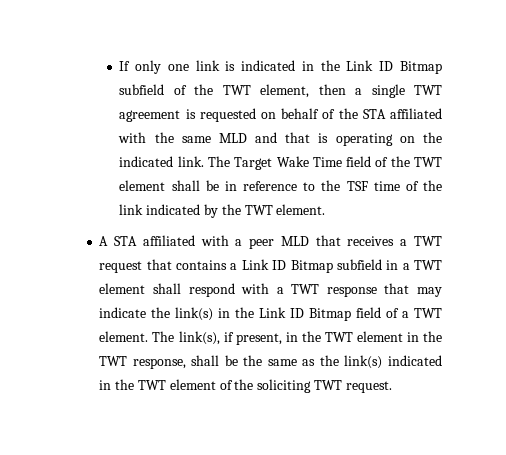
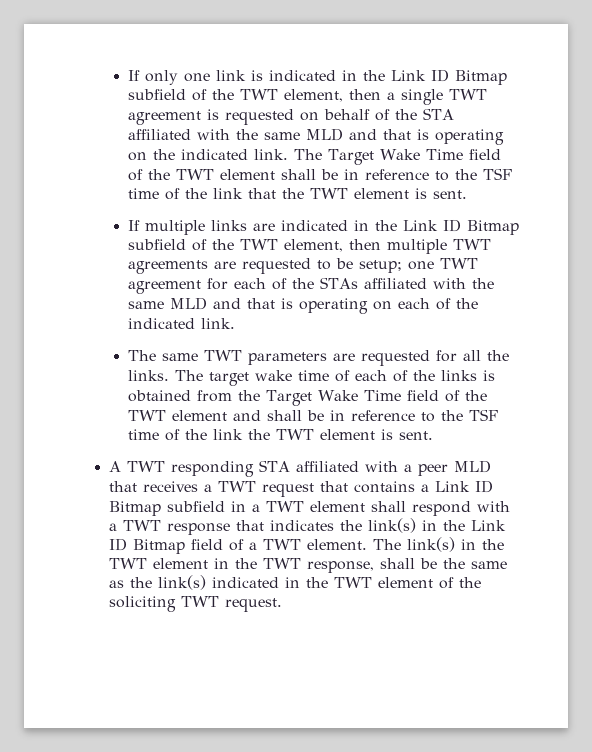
- The Target Wake Time field of the TWT element shall be in reference to the TSF time of the link indicated by the TWT element.
+ The Target Wake Time field of the TWT element shall be in reference to the TSF time of the link that the TWT element is sent.
+ If multiple links are indicated in the Link ID Bitmap subfield of the TWT element, then multiple TWT agreements are requested to be setup; one TWT agreement for each of the STAs affiliated with the same MLD and that is operating on each of the indicated link.
+ The same TWT parameters are requested for all the links. The target wake time of each of the links is obtained from the Target Wake Time field of the TWT element and shall be in reference to the TSF time of the link the TWT element is sent.
- A STA affiliated with a peer MLD that receives a TWT request that contains a Link ID Bitmap subfield in a TWT element shall respond with a TWT response that may indicate the link(s) in the Link ID Bitmap field of a TWT element.
+ A TWT responding STA affiliated with a peer MLD that receives a TWT request that contains a Link ID Bitmap subfield in a TWT element shall respond with a TWT response that indicates the link(s) in the Link ID Bitmap field of a TWT element.
- The link(s), if present, in the TWT element in the TWT response, shall be the same as the link(s) indicated in the TWT element of the soliciting TWT request.
+ The link(s) in the TWT element in the TWT response, shall be the same as the link(s) indicated in the TWT element of the soliciting TWT request.

